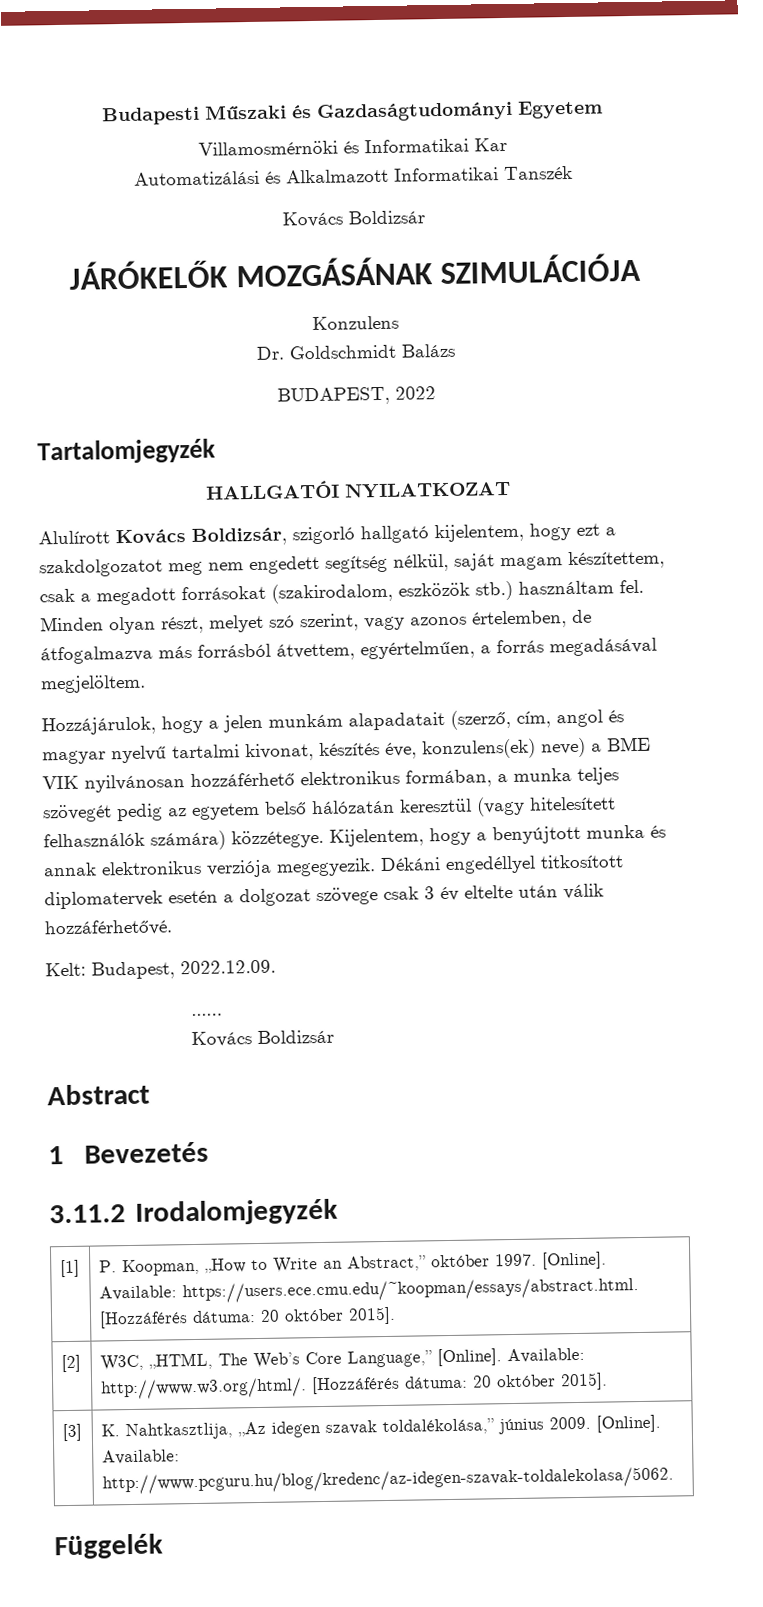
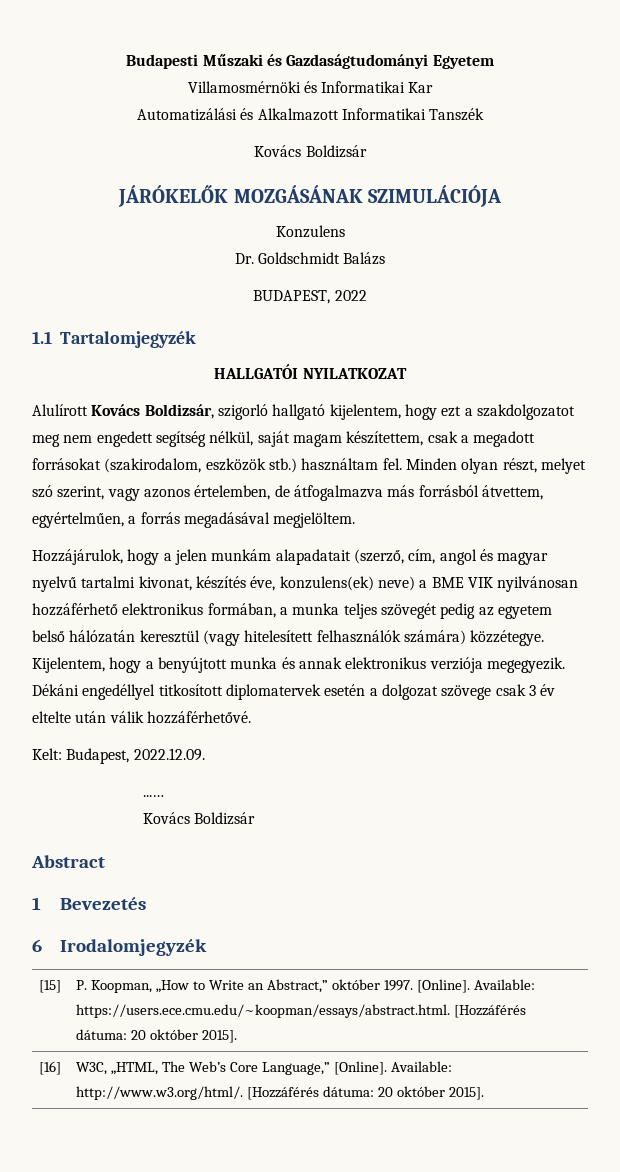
- Tartalomjegyzék
+ 1.1 Tartalomjegyzék
- 3.11.2 Irodalomjegyzék
+ 6 Irodalomjegyzék
- [1] | P. Koopman, „How to Write an Abstract,” október 1997. [Online]. Available: https://users.ece.cmu.edu/~koopman/essays/abstract.html. [Hozzáférés dátuma: 20 október 2015].
+ [15] | P. Koopman, „How to Write an Abstract,” október 1997. [Online]. Available: https://users.ece.cmu.edu/~koopman/essays/abstract.html. [Hozzáférés dátuma: 20 október 2015].
- [2] | W3C, „HTML, The Web’s Core Language,” [Online]. Available: http://www.w3.org/html/. [Hozzáférés dátuma: 20 október 2015].
+ [16] | W3C, „HTML, The Web’s Core Language,” [Online]. Available: http://www.w3.org/html/. [Hozzáférés dátuma: 20 október 2015].
- [3] | K. Nahtkasztlija, „Az idegen szavak toldalékolása,” június 2009. [Online]. Available: http://www.pcguru.hu/blog/kredenc/az-idegen-szavak-toldalekolasa/5062.
- Függelék

